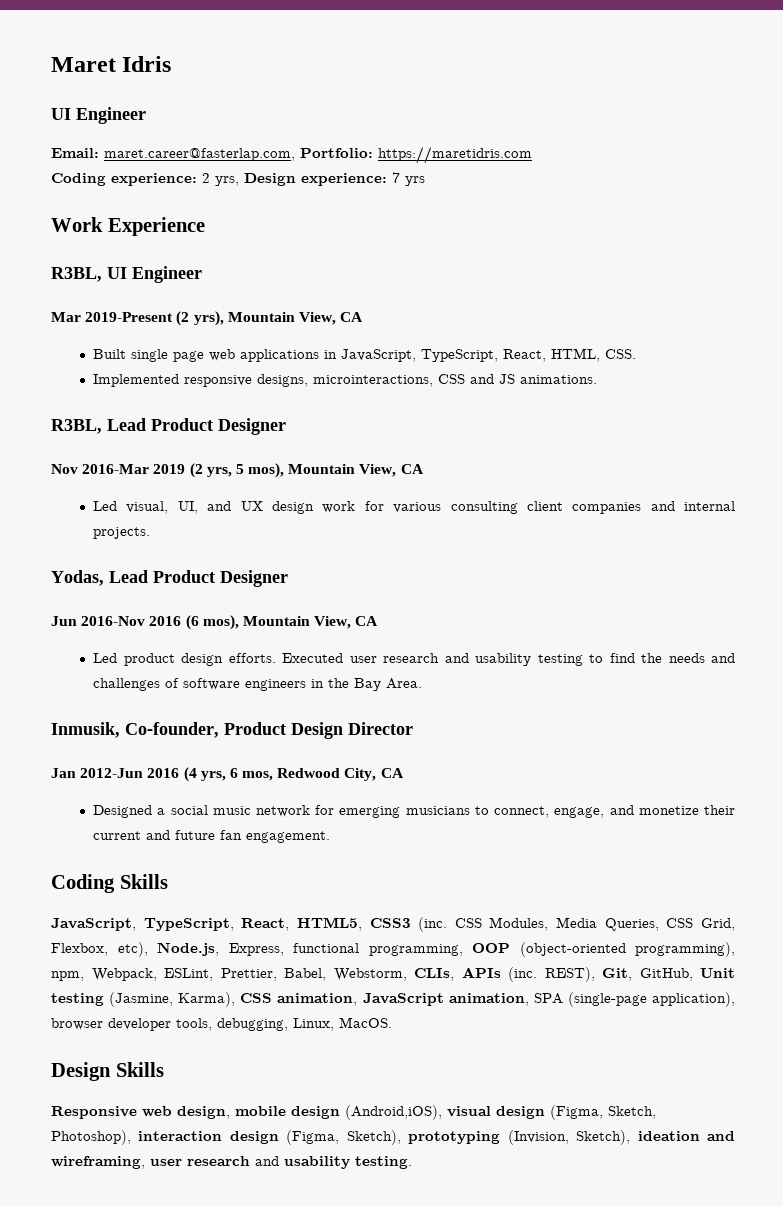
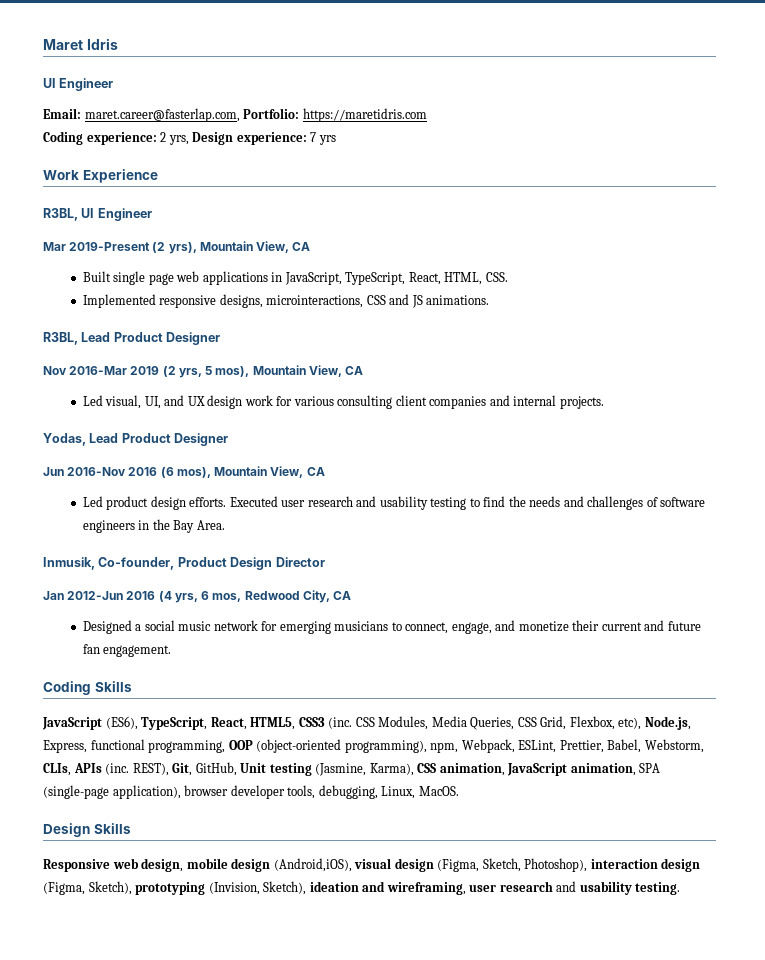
- JavaScript, TypeScript, React, HTML5, CSS3 (inc. CSS Modules, Media Queries, CSS Grid, Flexbox, etc), Node.js, Express, functional programming, OOP (object-oriented programming), npm, Webpack, ESLint, Prettier, Babel, Webstorm, CLIs, APIs (inc. REST), Git, GitHub, Unit testing (Jasmine, Karma), CSS animation, JavaScript animation, SPA (single-page application), browser developer tools, debugging, Linux, MacOS.
+ JavaScript (ES6), TypeScript, React, HTML5, CSS3 (inc. CSS Modules, Media Queries, CSS Grid, Flexbox, etc), Node.js, Express, functional programming, OOP (object-oriented programming), npm, Webpack, ESLint, Prettier, Babel, Webstorm, CLIs, APIs (inc. REST), Git, GitHub, Unit testing (Jasmine, Karma), CSS animation, JavaScript animation, SPA (single-page application), browser developer tools, debugging, Linux, MacOS.

